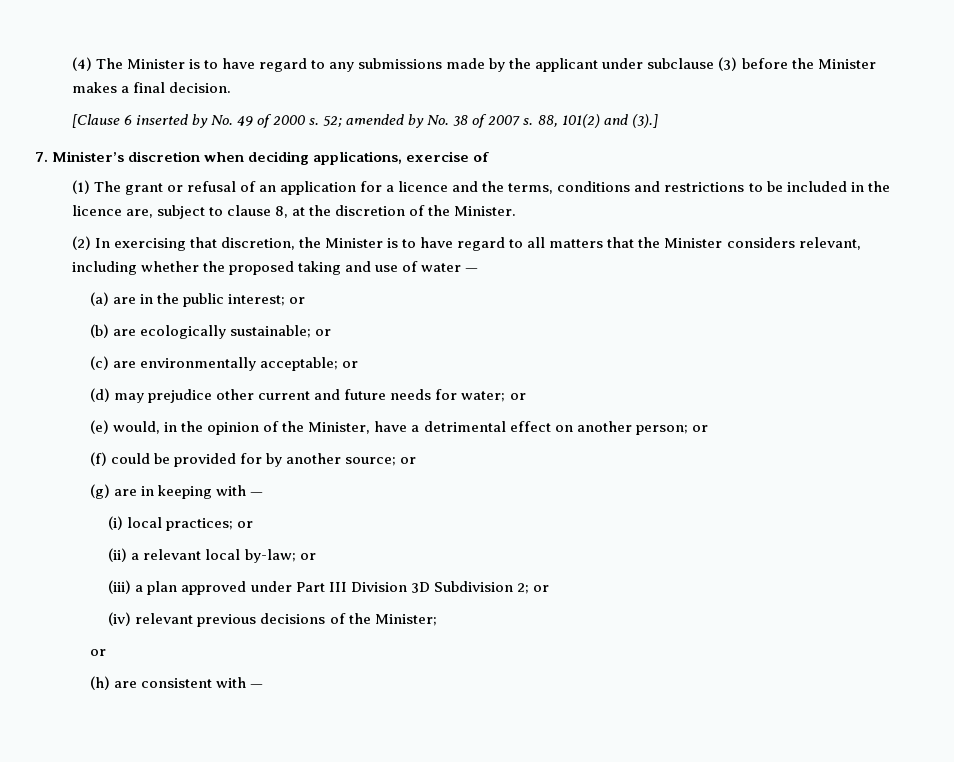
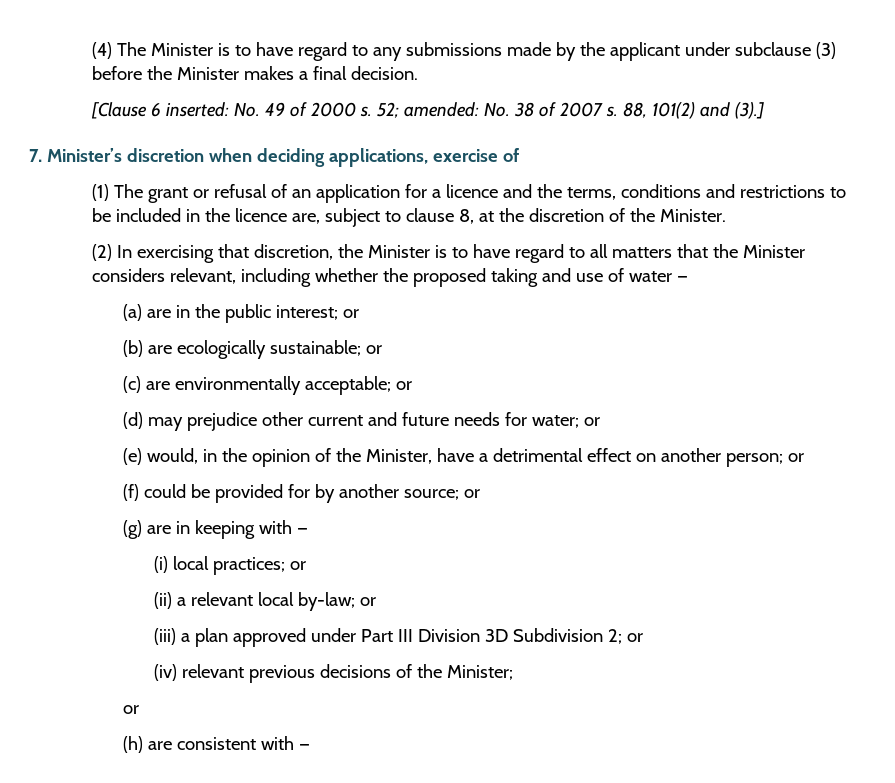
- [Clause 6 inserted by No. 49 of 2000 s.
+ [Clause 6 inserted: No. 49 of 2000 s.
- 52; amended by No. 38 of 2007 s.
+ 52; amended: No. 38 of 2007 s.

